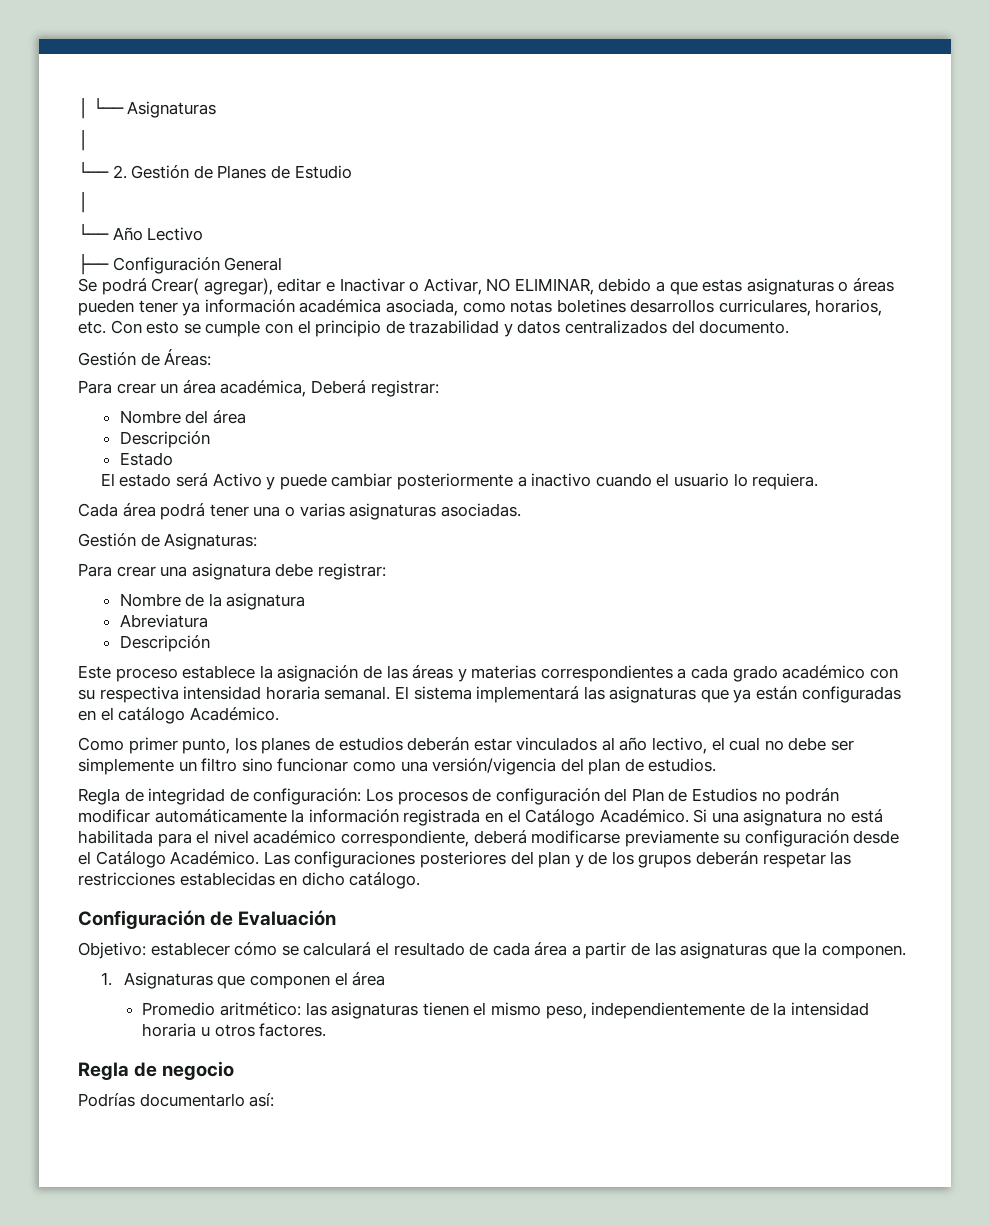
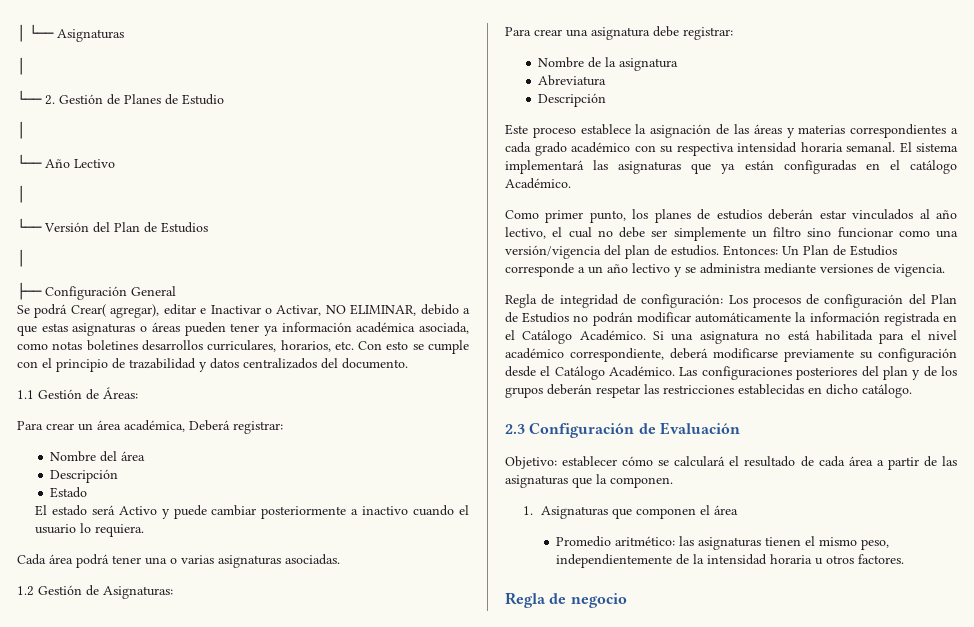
  └── Año Lectivo
+ │
+ └── Versión del Plan de Estudios
+ │
- Gestión de Áreas:
+ 1.1 Gestión de Áreas:
- Gestión de Asignaturas:
+ 1.2 Gestión de Asignaturas:
+ Entonces: Un Plan de Estudios corresponde a un año lectivo y se administra mediante versiones de vigencia.
- Configuración de Evaluación
+ 2.3 Configuración de Evaluación
- Podrías documentarlo así:

